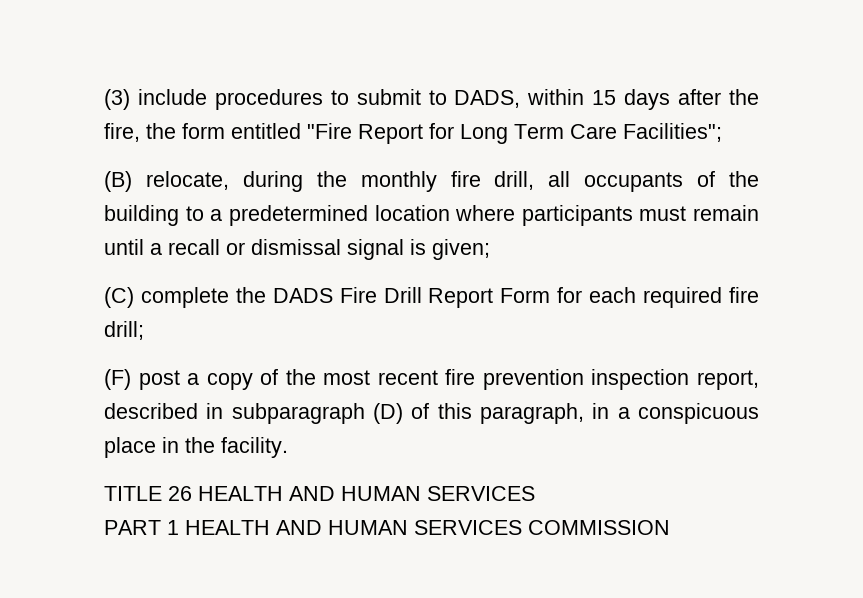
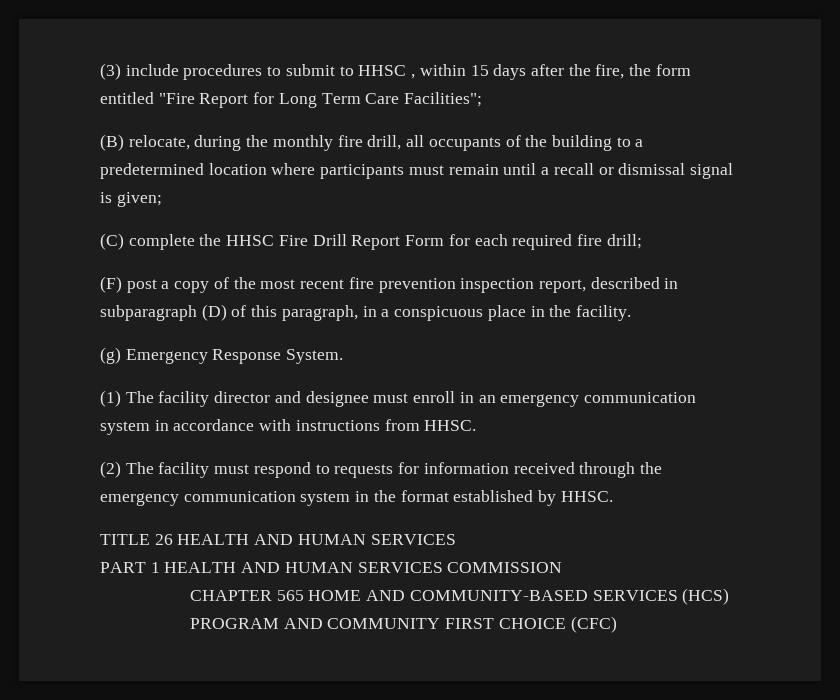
- (3) include procedures to submit to DADS, within 15 days after the fire, the form entitled "Fire Report for Long Term Care Facilities";
+ (3) include procedures to submit to HHSC , within 15 days after the fire, the form entitled "Fire Report for Long Term Care Facilities";
- (C) complete the DADS Fire Drill Report Form for each required fire drill;
+ (C) complete the HHSC Fire Drill Report Form for each required fire drill;
+ (g) Emergency Response System.
+ (1) The facility director and designee must enroll in an emergency communication system in accordance with instructions from HHSC.
+ (2) The facility must respond to requests for information received through the emergency communication system in the format established by HHSC.
+ CHAPTER 565 HOME AND COMMUNITY-BASED SERVICES (HCS) PROGRAM AND COMMUNITY FIRST CHOICE (CFC)

